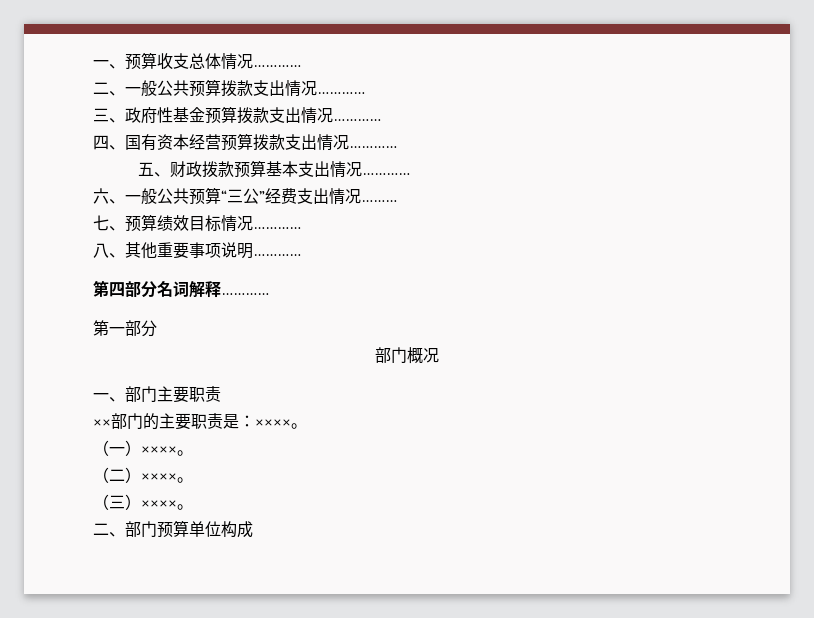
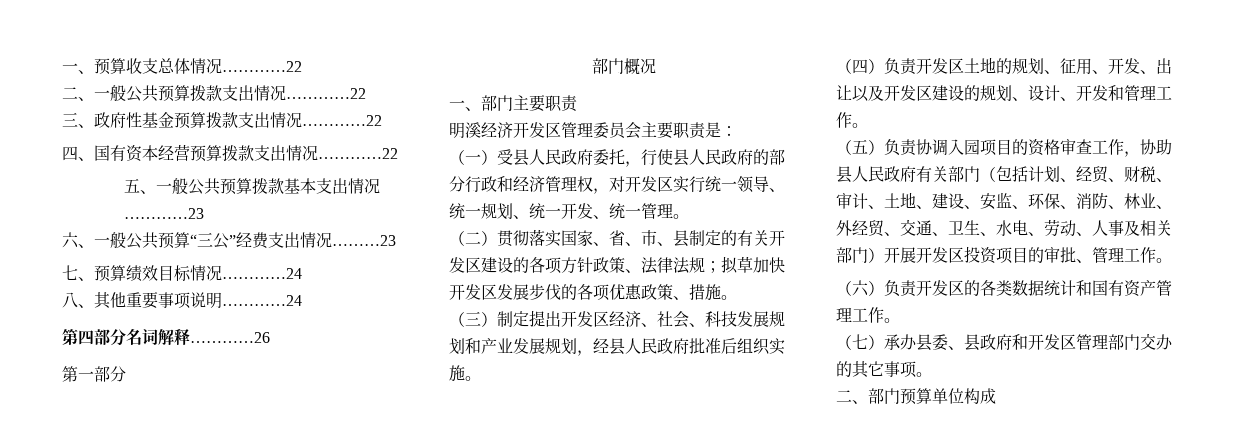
- 一、预算收支总体情况…………
+ 一、预算收支总体情况…………22
- 二、一般公共预算拨款支出情况…………
+ 二、一般公共预算拨款支出情况…………22
- 三、政府性基金预算拨款支出情况…………
+ 三、政府性基金预算拨款支出情况…………22
- 四、国有资本经营预算拨款支出情况…………
+ 四、国有资本经营预算拨款支出情况…………22
- 五、财政拨款预算基本支出情况…………
+ 五、一般公共预算拨款基本支出情况…………23
- 六、一般公共预算“三公”经费支出情况………
+ 六、一般公共预算“三公”经费支出情况………23
- 七、预算绩效目标情况…………
+ 七、预算绩效目标情况…………24
- 八、其他重要事项说明…………
+ 八、其他重要事项说明…………24
- 第四部分名词解释…………
+ 第四部分名词解释…………26
- ××部门的主要职责是：××××。
+ 明溪经济开发区管理委员会主要职责是：
- （一）××××。
- （二）××××。
- （三）××××。
+ （一）受县人民政府委托，行使县人民政府的部分行政和经济管理权，对开发区实行统一领导、统一规划、统一开发、统一管理。
+ （二）贯彻落实国家、省、市、县制定的有关开发区建设的各项方针政策、法律法规；拟草加快开发区发展步伐的各项优惠政策、措施。
+ （三）制定提出开发区经济、社会、科技发展规划和产业发展规划，经县人民政府批准后组织实施。
+ （四）负责开发区土地的规划、征用、开发、出让以及开发区建设的规划、设计、开发和管理工作。
+ （五）负责协调入园项目的资格审查工作，协助县人民政府有关部门（包括计划、经贸、财税、审计、土地、建设、安监、环保、消防、林业、外经贸、交通、卫生、水电、劳动、人事及相关部门）开展开发区投资项目的审批、管理工作。
+ （六）负责开发区的各类数据统计和国有资产管理工作。
+ （七）承办县委、县政府和开发区管理部门交办的其它事项。

